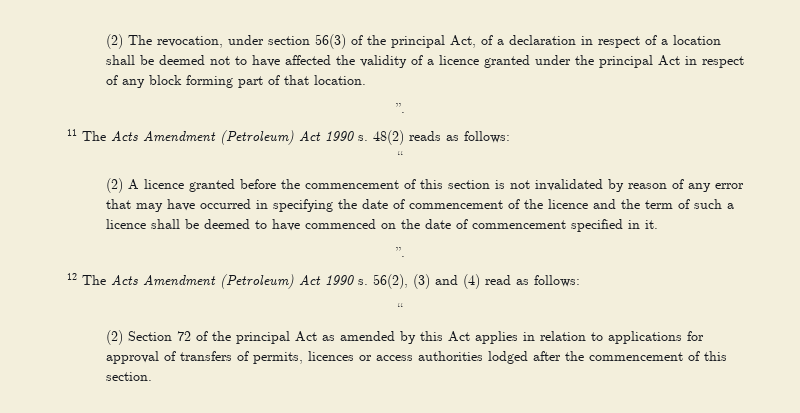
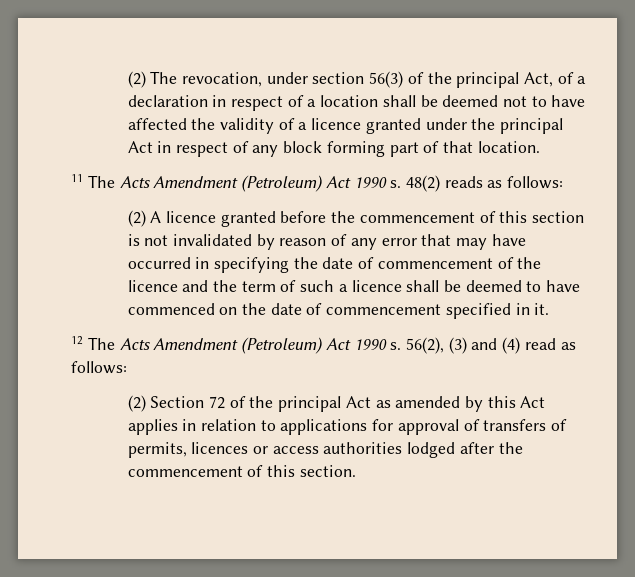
  (2) The revocation, under section 56(3) of the principal Act, of a declaration in respect of a location shall be deemed not to have affected the validity of a licence granted under the principal Act in respect of any block forming part of that location.
- ”.
  48(2) reads as follows:
- “
  (2) A licence granted before the commencement of this section is not invalidated by reason of any error that may have occurred in specifying the date of commencement of the licence and the term of such a licence shall be deemed to have commenced on the date of commencement specified in it.
- ”.
  56(2), (3) and (4) read as follows:
- “

